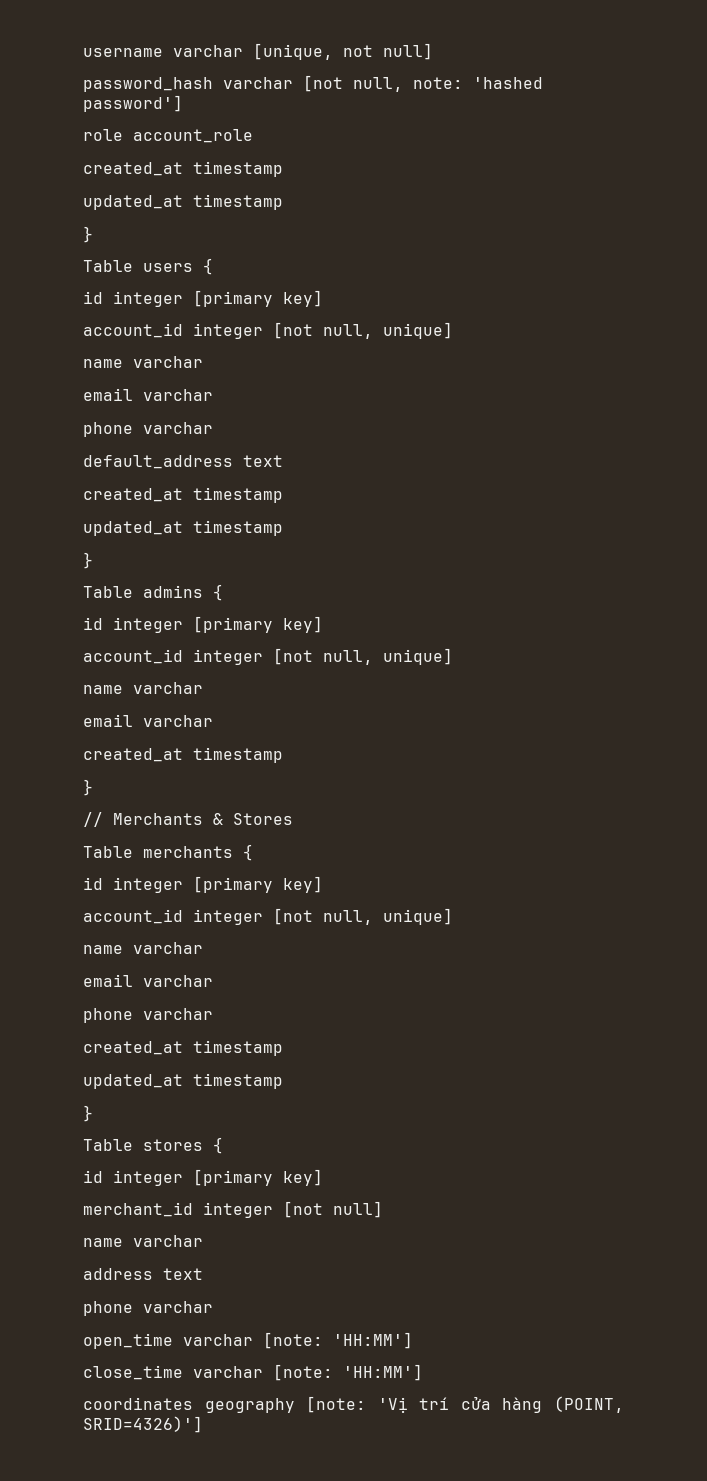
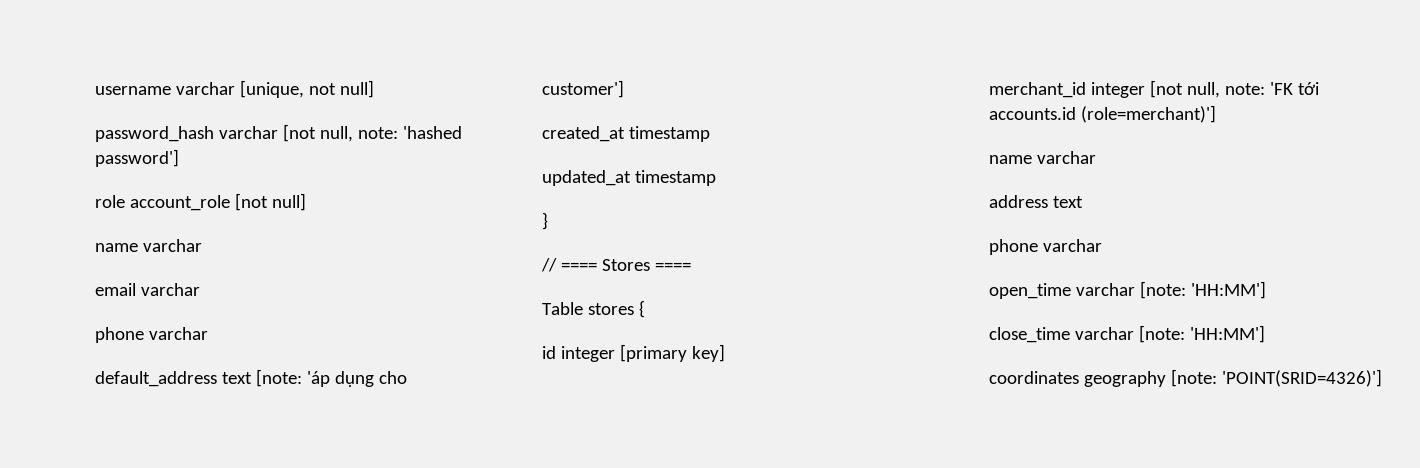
- role account_role
- created_at timestamp
- updated_at timestamp
- }
- Table users {
- id integer [primary key]
- account_id integer [not null, unique]
+ role account_role [not null]
- default_address text
+ default_address text [note: 'áp dụng cho customer']
  created_at timestamp
  updated_at timestamp
  }
- Table admins {
- id integer [primary key]
- account_id integer [not null, unique]
- name varchar
- email varchar
- created_at timestamp
- }
- // Merchants & Stores
- Table merchants {
- id integer [primary key]
- account_id integer [not null, unique]
- name varchar
- email varchar
- phone varchar
- created_at timestamp
- updated_at timestamp
- }
+ // ==== Stores ====
- merchant_id integer [not null]
+ merchant_id integer [not null, note: 'FK tới accounts.id (role=merchant)']
- coordinates geography [note: 'Vị trí cửa hàng (POINT, SRID=4326)']
+ coordinates geography [note: 'POINT(SRID=4326)']

